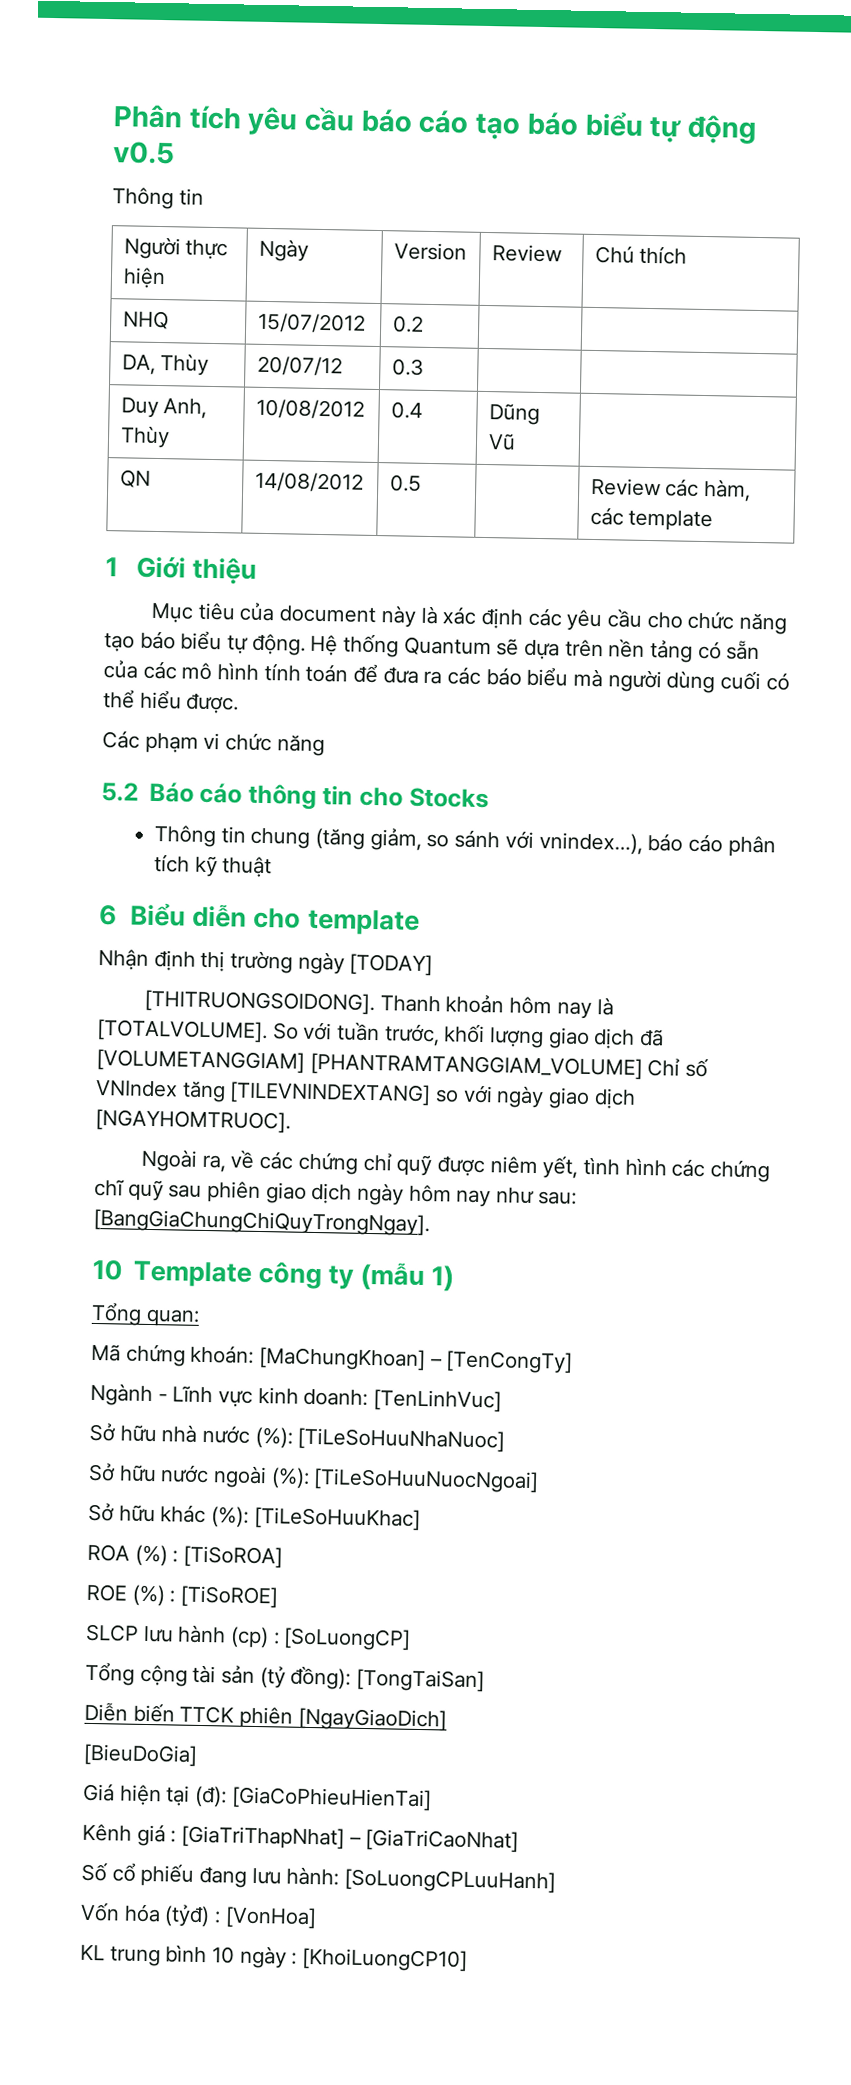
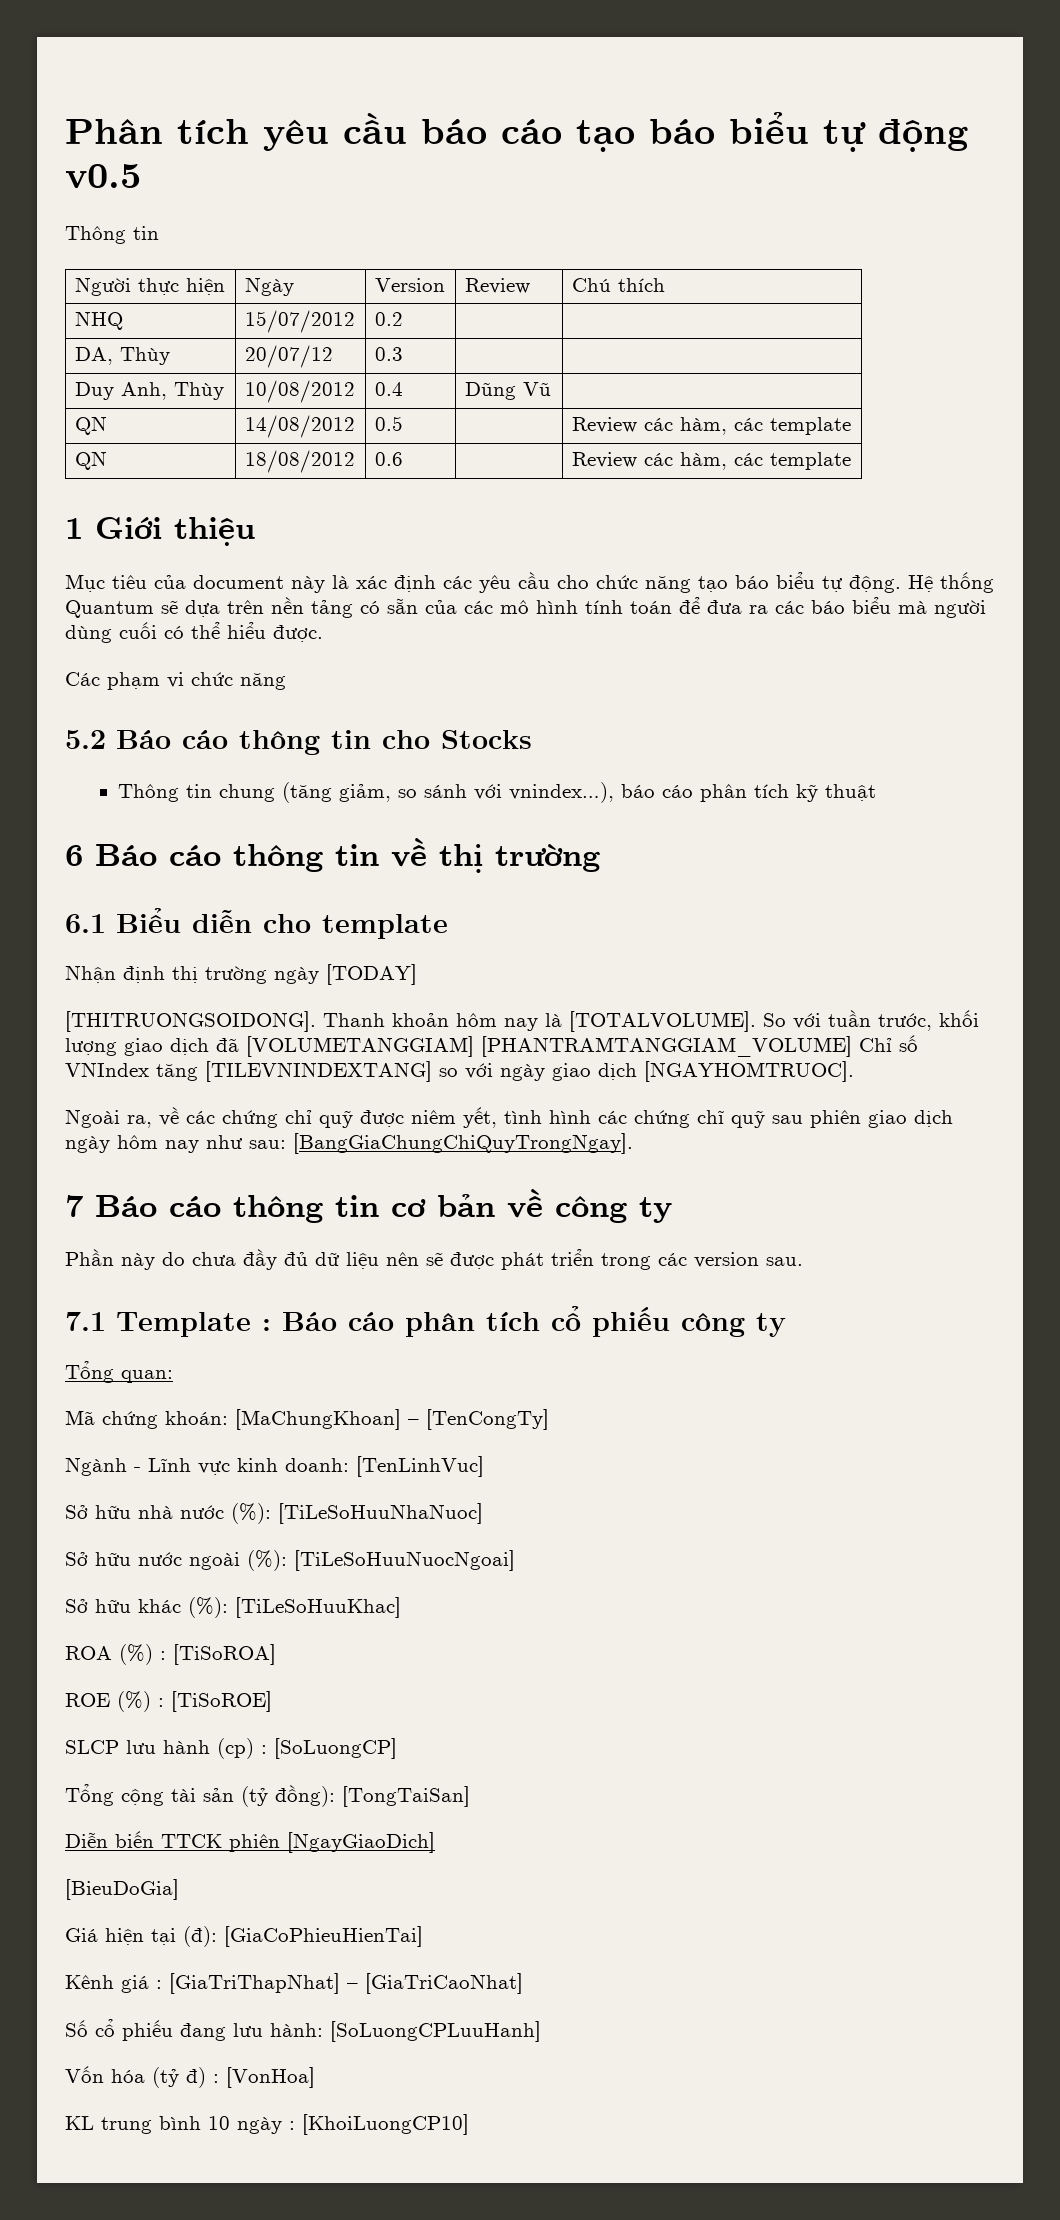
+ QN | 18/08/2012 | 0.6 | | Review các hàm, các template
- 6 Biểu diễn cho template
+ 6 Báo cáo thông tin về thị trường
+ 6.1 Biểu diễn cho template
- 10 Template công ty (mẫu 1)
+ 7 Báo cáo thông tin cơ bản về công ty
+ Phần này do chưa đầy đủ dữ liệu nên sẽ được phát triển trong các version sau.
+ 7.1 Template : Báo cáo phân tích cổ phiếu công ty
- Vốn hóa (tỷđ) : [VonHoa]
+ Vốn hóa (tỷ đ) : [VonHoa]

